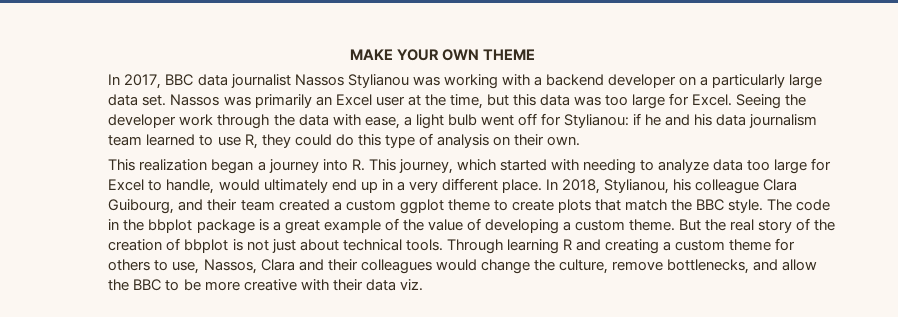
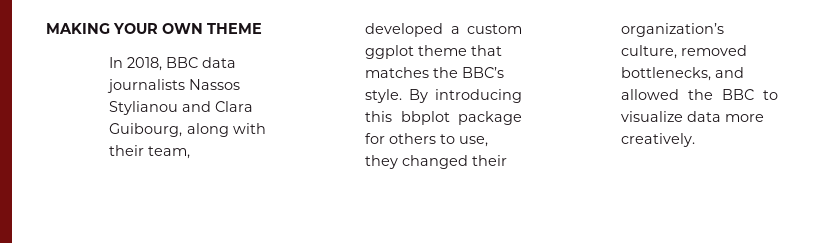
- MAKE YOUR OWN THEME
+ MAKING YOUR OWN THEME
- In 2017, BBC data journalist Nassos Stylianou was working with a backend developer on a particularly large data set. Nassos was primarily an Excel user at the time, but this data was too large for Excel. Seeing the developer work through the data with ease, a light bulb went off for Stylianou: if he and his data journalism team learned to use R, they could do this type of analysis on their own.
- This realization began a journey into R. This journey, which started with needing to analyze data too large for Excel to handle, would ultimately end up in a very different place. In 2018, Stylianou, his colleague Clara Guibourg, and their team created a custom ggplot theme to create plots that match the BBC style. The code in the bbplot package is a great example of the value of developing a custom theme. But the real story of the creation of bbplot is not just about technical tools. Through learning R and creating a custom theme for others to use, Nassos, Clara and their colleagues would change the culture, remove bottlenecks, and allow the BBC to be more creative with their data viz.
+ In 2018, BBC data journalists Nassos Stylianou and Clara Guibourg, along with their team, developed a custom ggplot theme that matches the BBC’s style. By introducing this bbplot package for others to use, they changed their organization’s culture, removed bottlenecks, and allowed the BBC to visualize data more creatively.

